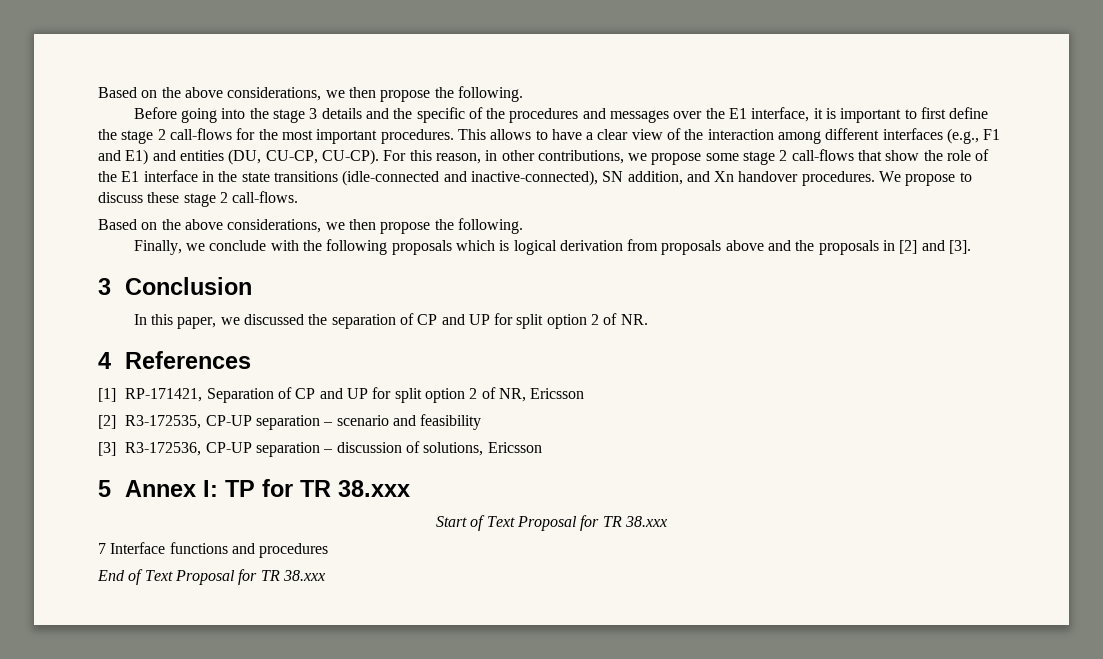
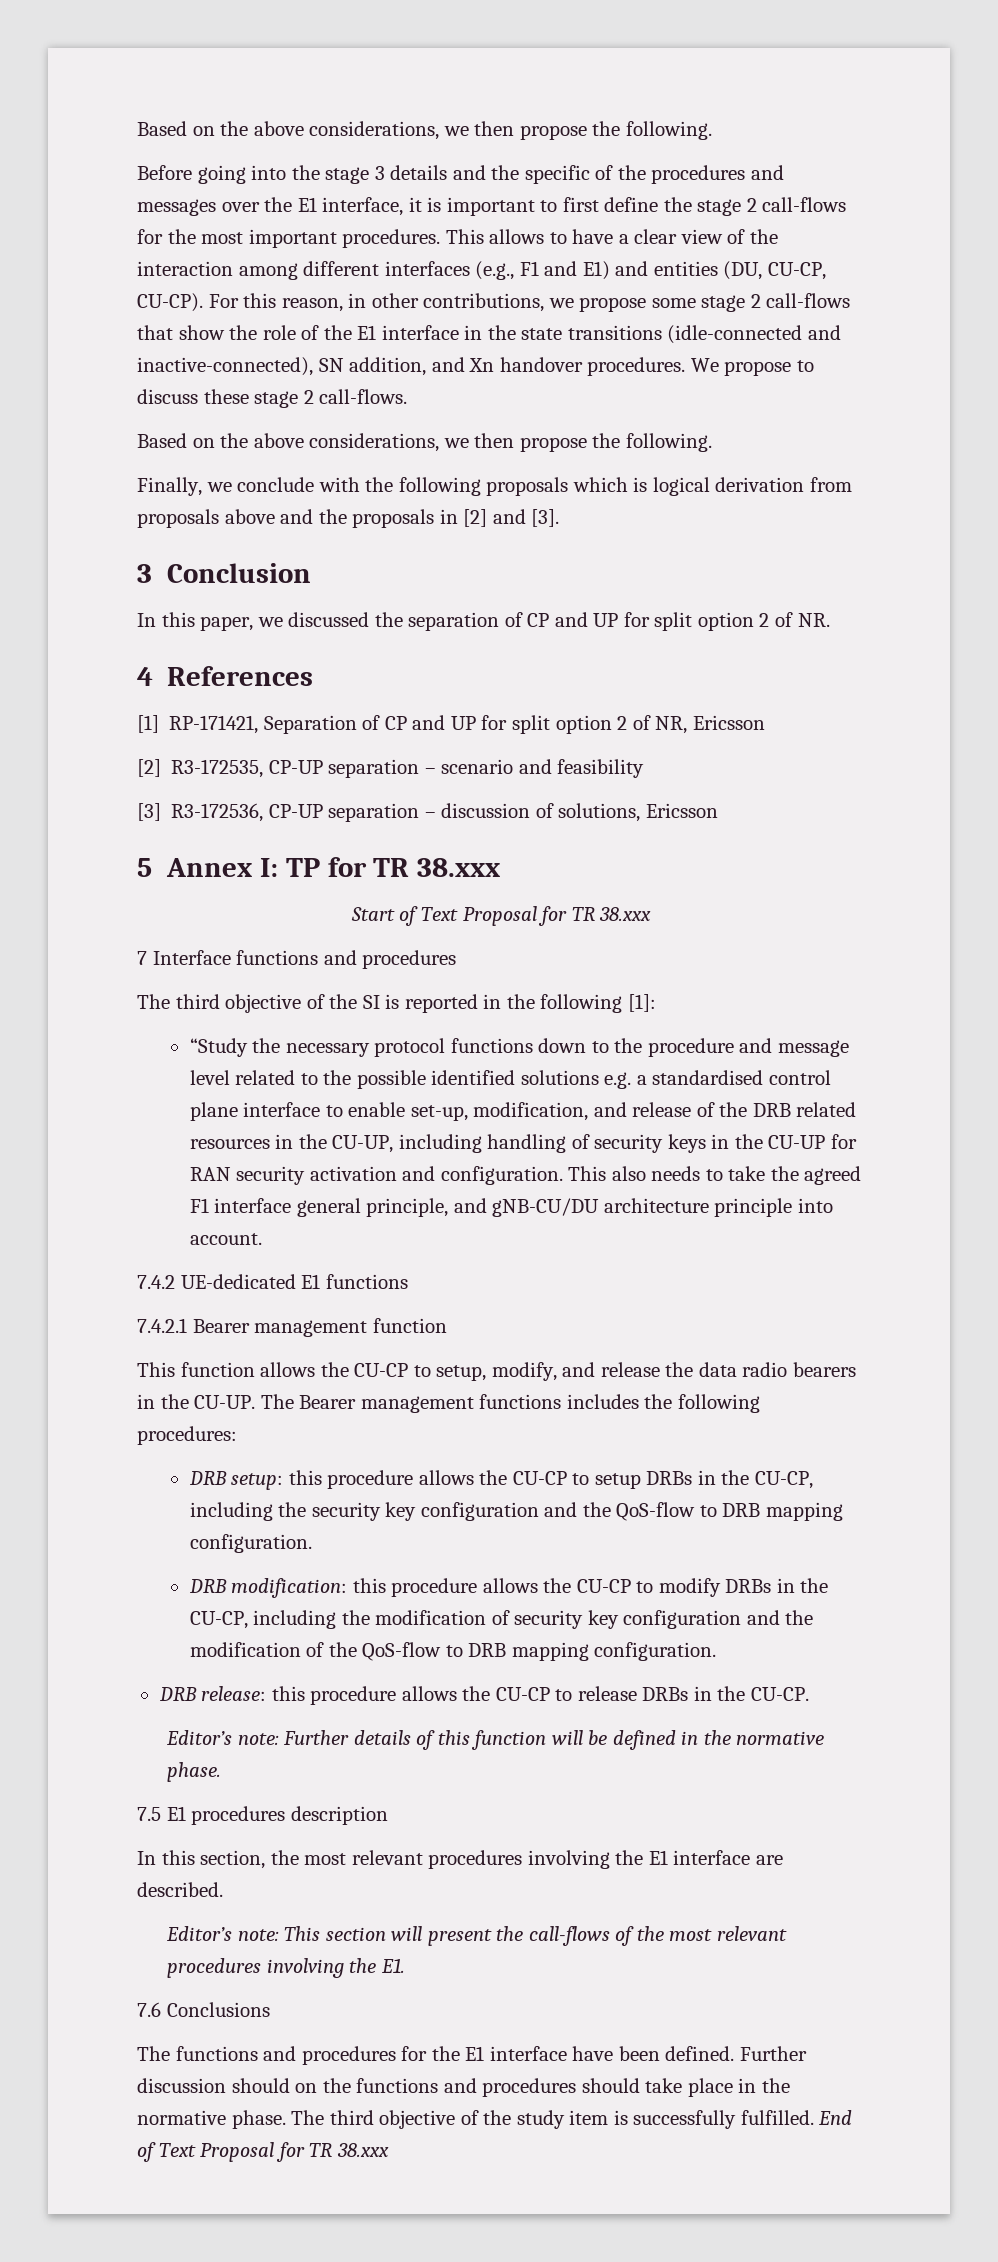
+ The third objective of the SI is reported in the following [1]:
+ “Study the necessary protocol functions down to the procedure and message level related to the possible identified solutions e.g. a standardised control plane interface to enable set-up, modification, and release of the DRB related resources in the CU-UP, including handling of security keys in the CU-UP for RAN security activation and configuration. This also needs to take the agreed F1 interface general principle, and gNB-CU/DU architecture principle into account.
+ 7.4.2 UE-dedicated E1 functions
+ 7.4.2.1 Bearer management function
+ This function allows the CU-CP to setup, modify, and release the data radio bearers in the CU-UP. The Bearer management functions includes the following procedures:
+ DRB setup: this procedure allows the CU-CP to setup DRBs in the CU-CP, including the security key configuration and the QoS-flow to DRB mapping configuration.
+ DRB modification: this procedure allows the CU-CP to modify DRBs in the CU-CP, including the modification of security key configuration and the modification of the QoS-flow to DRB mapping configuration.
+ DRB release: this procedure allows the CU-CP to release DRBs in the CU-CP.
+ Editor’s note: Further details of this function will be defined in the normative phase.
+ 7.5 E1 procedures description
+ In this section, the most relevant procedures involving the E1 interface are described.
+ Editor’s note: This section will present the call-flows of the most relevant procedures involving the E1.
+ 7.6 Conclusions
+ The functions and procedures for the E1 interface have been defined. Further discussion should on the functions and procedures should take place in the normative phase. The third objective of the study item is successfully fulfilled.

